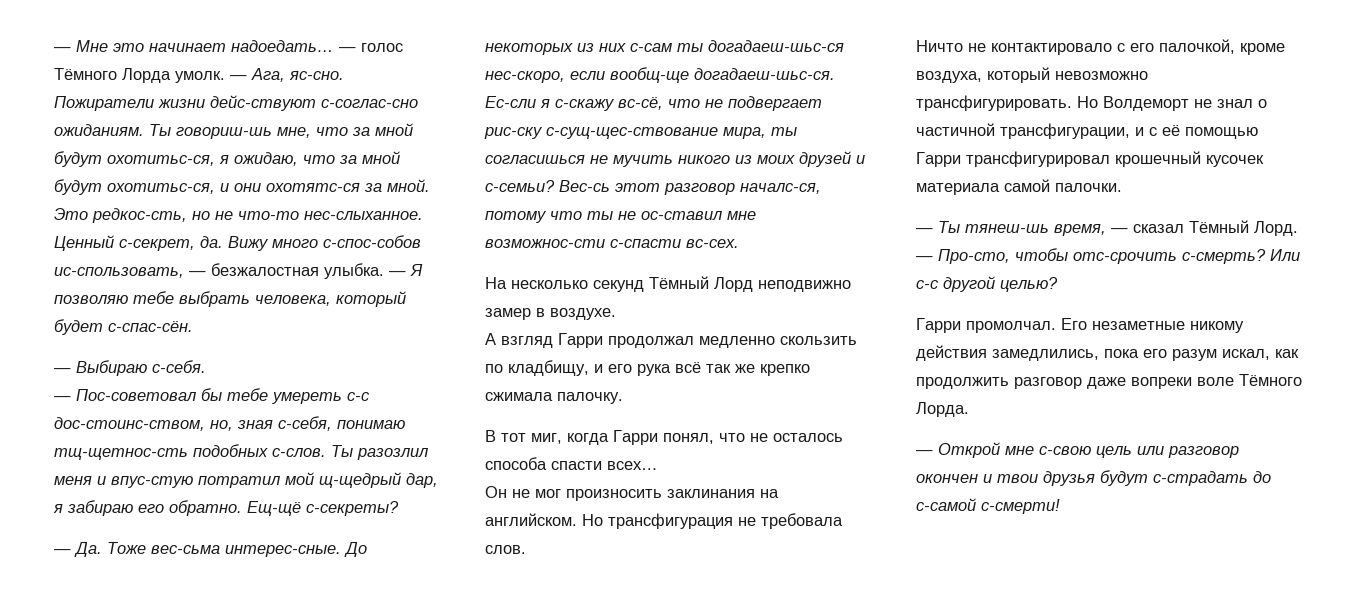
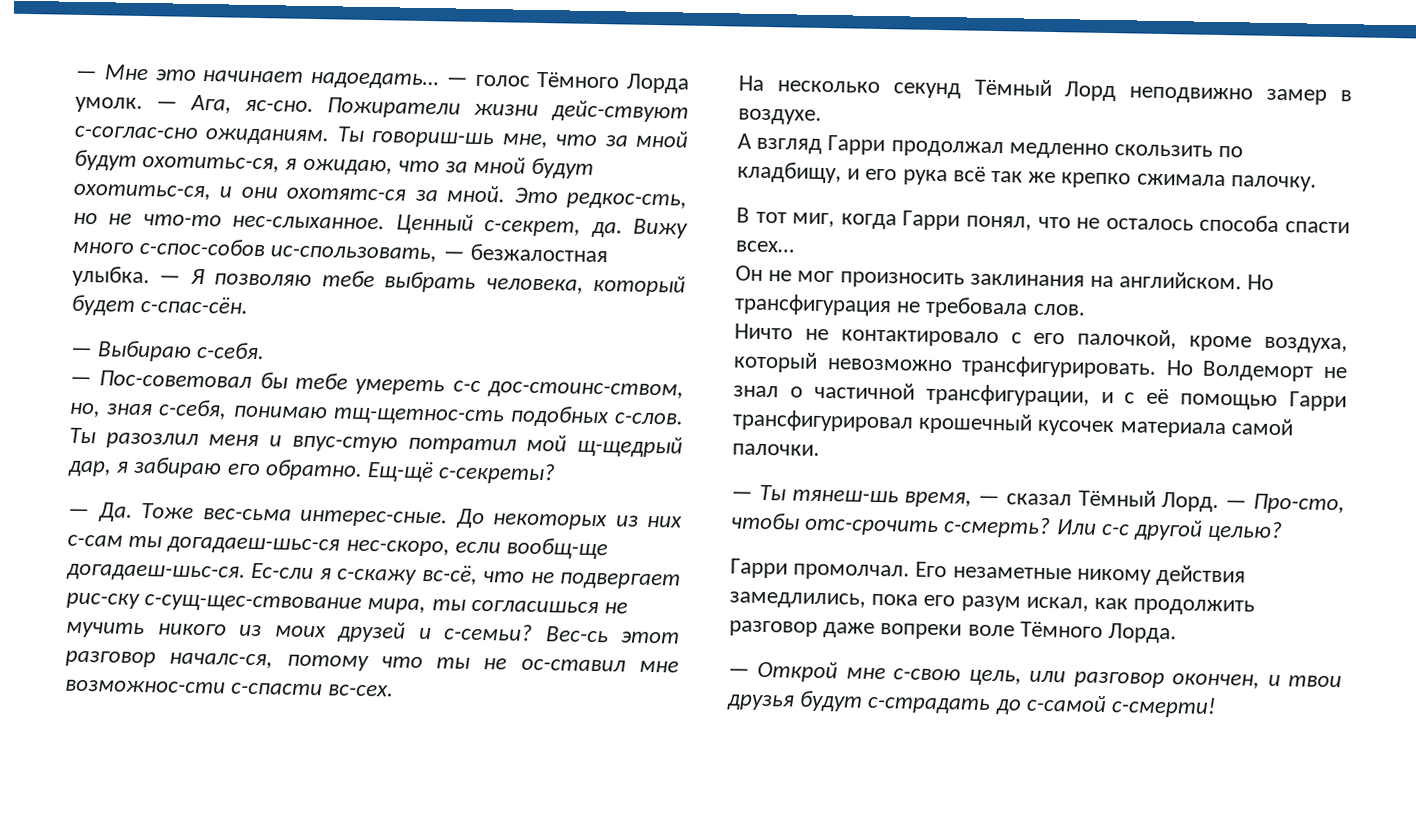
- — Открой мне с-свою цель или разговор окончен и твои друзья будут с-страдать до с-самой с-смерти!
+ — Открой мне с-свою цель, или разговор окончен, и твои друзья будут с-страдать до с-самой с-смерти!

